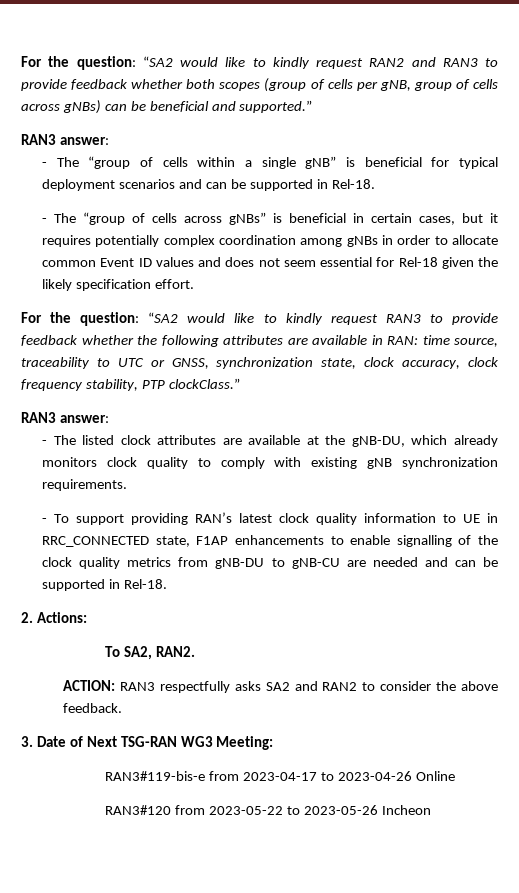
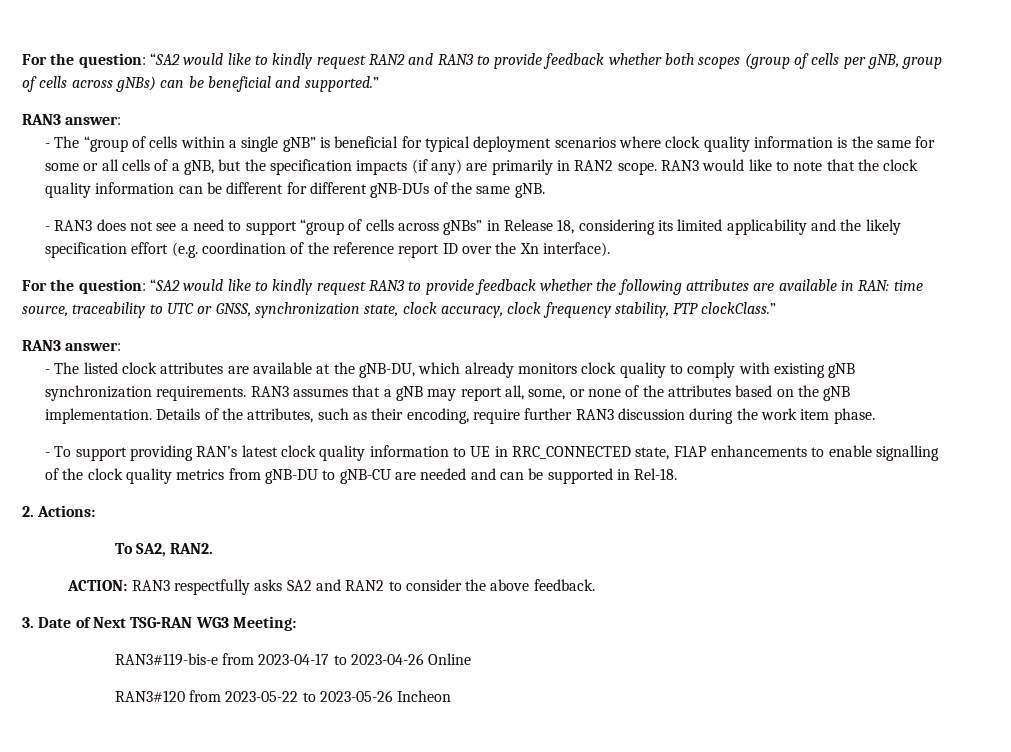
- - The “group of cells within a single gNB” is beneficial for typical deployment scenarios and can be supported in Rel-18.
- - The “group of cells across gNBs” is beneficial in certain cases, but it requires potentially complex coordination among gNBs in order to allocate common Event ID values and does not seem essential for Rel-18 given the likely specification effort.
+ - The “group of cells within a single gNB” is beneficial for typical deployment scenarios where clock quality information is the same for some or all cells of a gNB, but the specification impacts (if any) are primarily in RAN2 scope. RAN3 would like to note that the clock quality information can be different for different gNB-DUs of the same gNB.
+ - RAN3 does not see a need to support “group of cells across gNBs” in Release 18, considering its limited applicability and the likely specification effort (e.g. coordination of the reference report ID over the Xn interface).
+ RAN3 assumes that a gNB may report all, some, or none of the attributes based on the gNB implementation. Details of the attributes, such as their encoding, require further RAN3 discussion during the work item phase.

